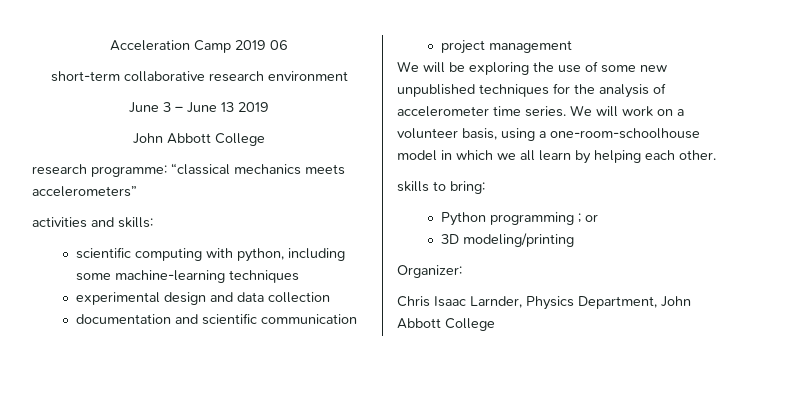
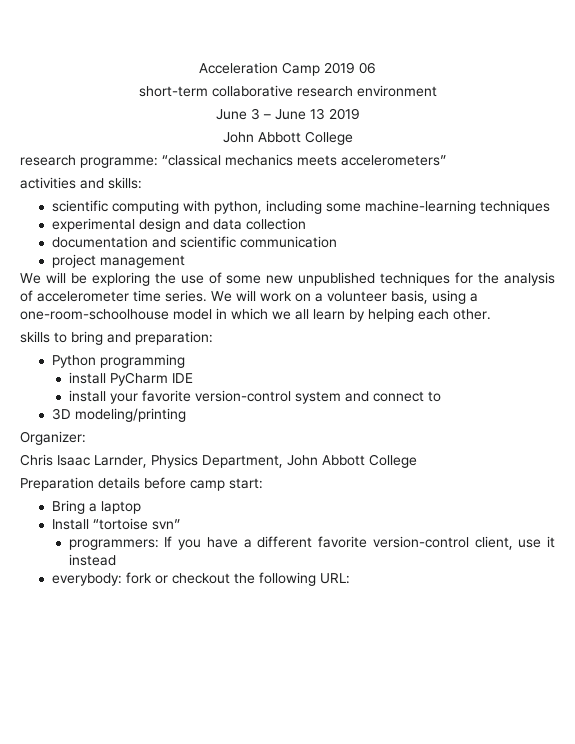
- skills to bring:
+ skills to bring and preparation:
- Python programming ; or
+ Python programming
+ install PyCharm IDE
+ install your favorite version-control system and connect to
+ Preparation details before camp start:
+ Bring a laptop
+ Install “tortoise svn”
+ programmers: If you have a different favorite version-control client, use it instead
+ everybody: fork or checkout the following URL:

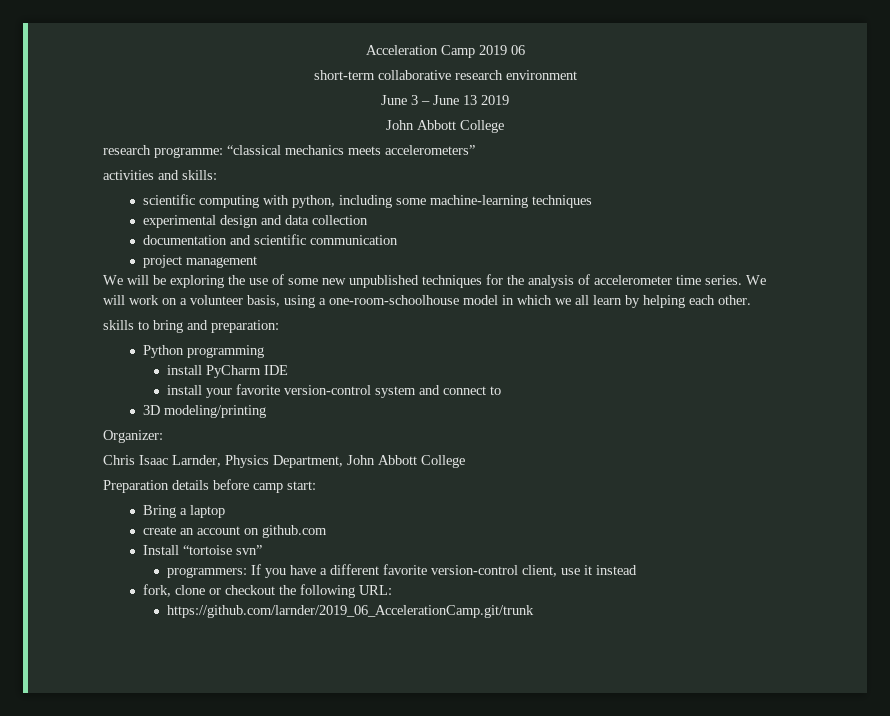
+ create an account on github.com
- everybody: fork or checkout the following URL:
+ fork, clone or checkout the following URL:
+ https://github.com/larnder/2019_06_AccelerationCamp.git/trunk

